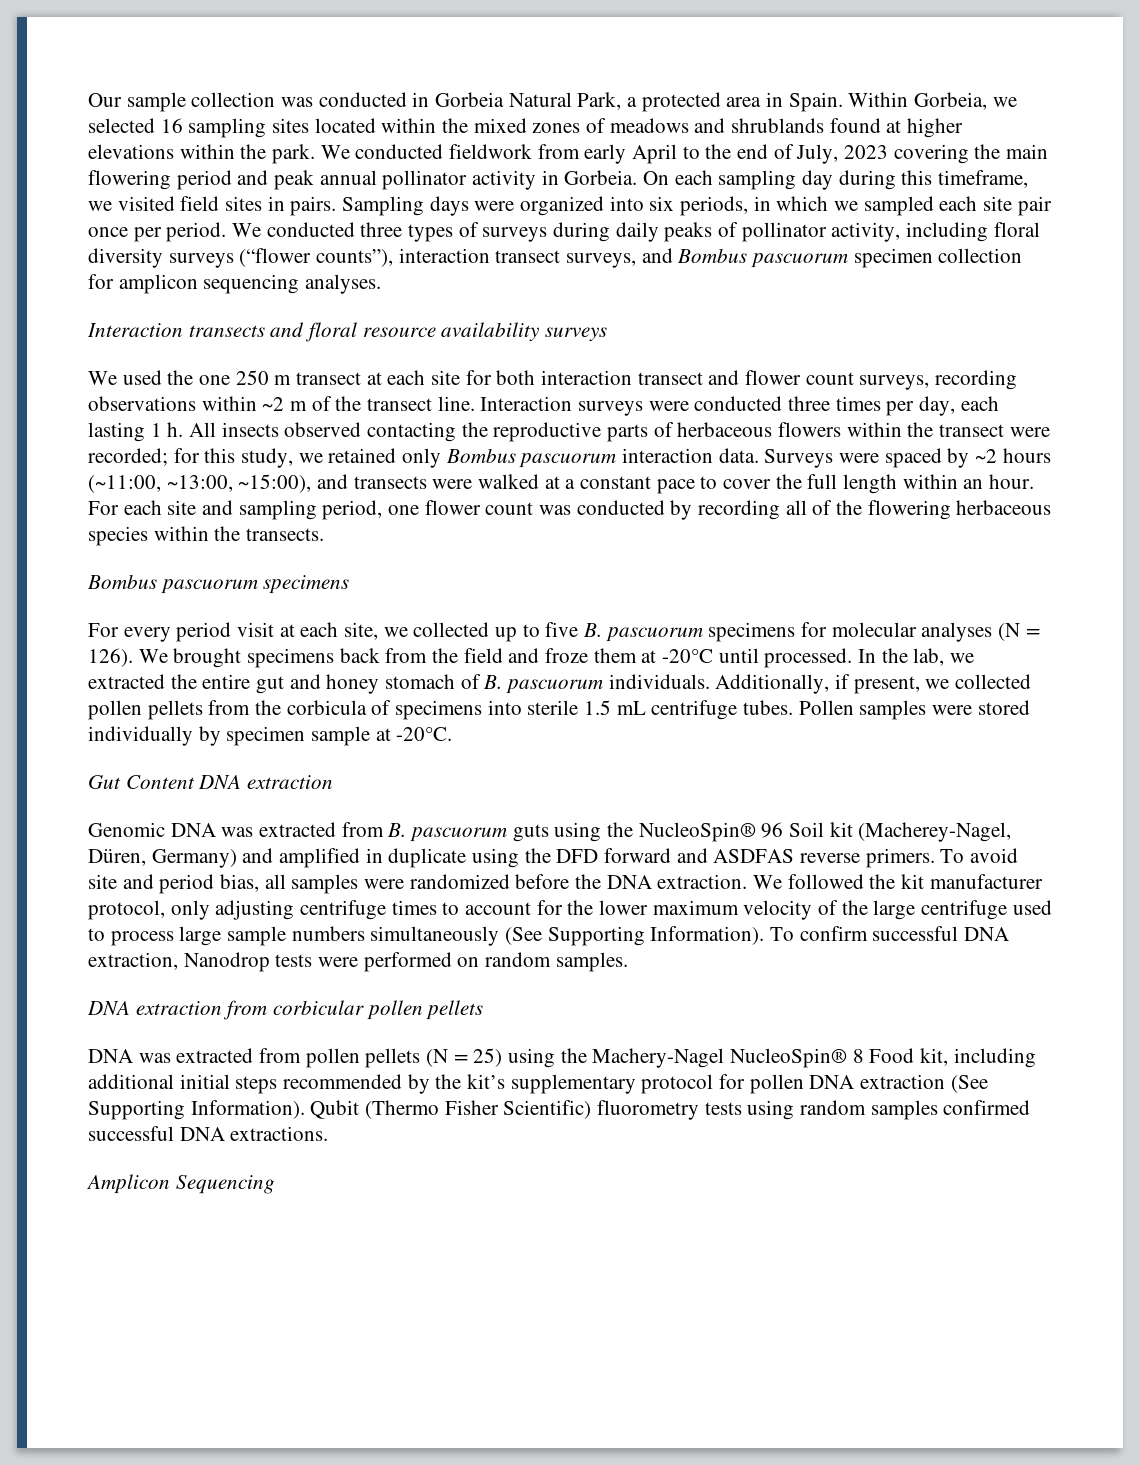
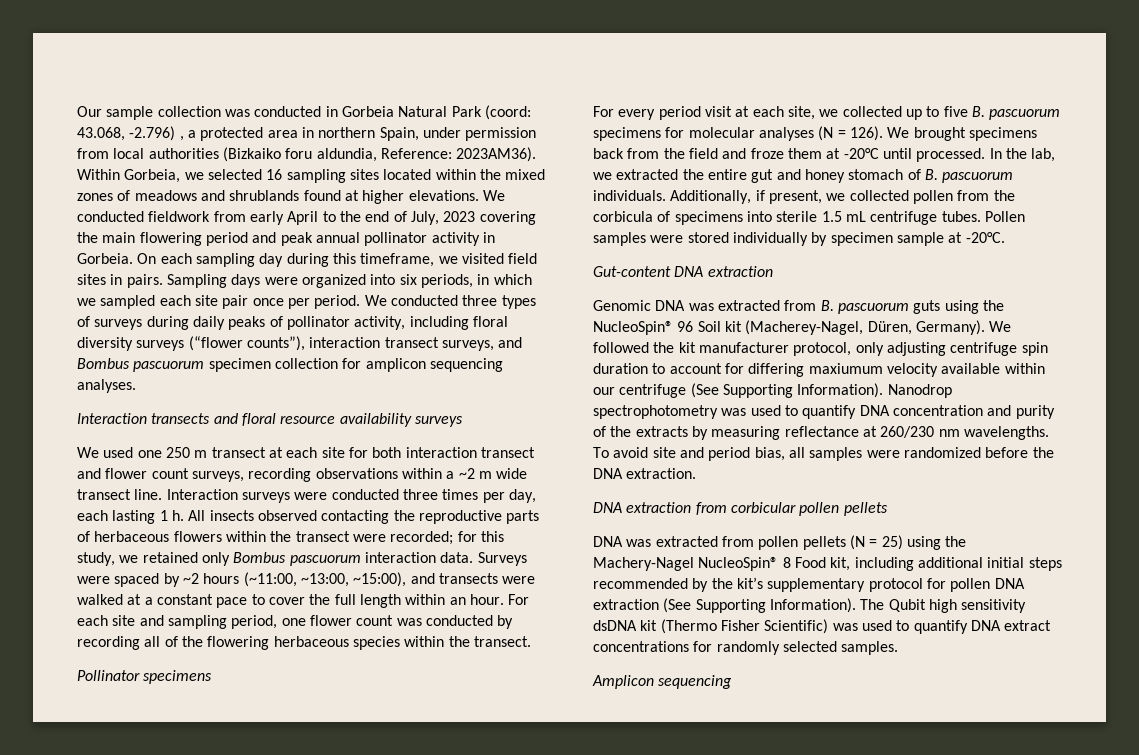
- Our sample collection was conducted in Gorbeia Natural Park, a protected area in Spain.
+ Our sample collection was conducted in Gorbeia Natural Park (coord: 43.068, -2.796) , a protected area in northern Spain, under permission from local authorities (Bizkaiko foru aldundia, Reference: 2023AM36).
- Within Gorbeia, we selected 16 sampling sites located within the mixed zones of meadows and shrublands found at higher elevations within the park.
+ Within Gorbeia, we selected 16 sampling sites located within the mixed zones of meadows and shrublands found at higher elevations.
- We used the one 250 m transect at each site for both interaction transect and flower count surveys, recording observations within ~2 m of the transect line.
+ We used one 250 m transect at each site for both interaction transect and flower count surveys, recording observations within a ~2 m wide transect line.
- For each site and sampling period, one flower count was conducted by recording all of the flowering herbaceous species within the transects.
- Bombus pascuorum specimens
+ For each site and sampling period, one flower count was conducted by recording all of the flowering herbaceous species within the transect.
+ Pollinator specimens
- Additionally, if present, we collected pollen pellets from the corbicula of specimens into sterile 1.5 mL centrifuge tubes.
+ Additionally, if present, we collected pollen from the corbicula of specimens into sterile 1.5 mL centrifuge tubes.
- Gut Content DNA extraction
+ Gut-content DNA extraction
- Genomic DNA was extracted from B. pascuorum guts using the NucleoSpin® 96 Soil kit (Macherey-Nagel, Düren, Germany) and amplified in duplicate using the DFD forward and ASDFAS reverse primers.
+ Genomic DNA was extracted from B. pascuorum guts using the NucleoSpin® 96 Soil kit (Macherey-Nagel, Düren, Germany). We followed the kit manufacturer protocol, only adjusting centrifuge spin duration to account for differing maxiumum velocity available within our centrifuge (See Supporting Information). Nanodrop spectrophotometry was used to quantify DNA concentration and purity of the extracts by measuring reflectance at 260/230 nm wavelengths.
- We followed the kit manufacturer protocol, only adjusting centrifuge times to account for the lower maximum velocity of the large centrifuge used to process large sample numbers simultaneously (See Supporting Information). To confirm successful DNA extraction, Nanodrop tests were performed on random samples.
- Qubit (Thermo Fisher Scientific) fluorometry tests using random samples confirmed successful DNA extractions.
+ The Qubit high sensitivity dsDNA kit (Thermo Fisher Scientific) was used to quantify DNA extract concentrations for randomly selected samples.
- Amplicon Sequencing
+ Amplicon sequencing

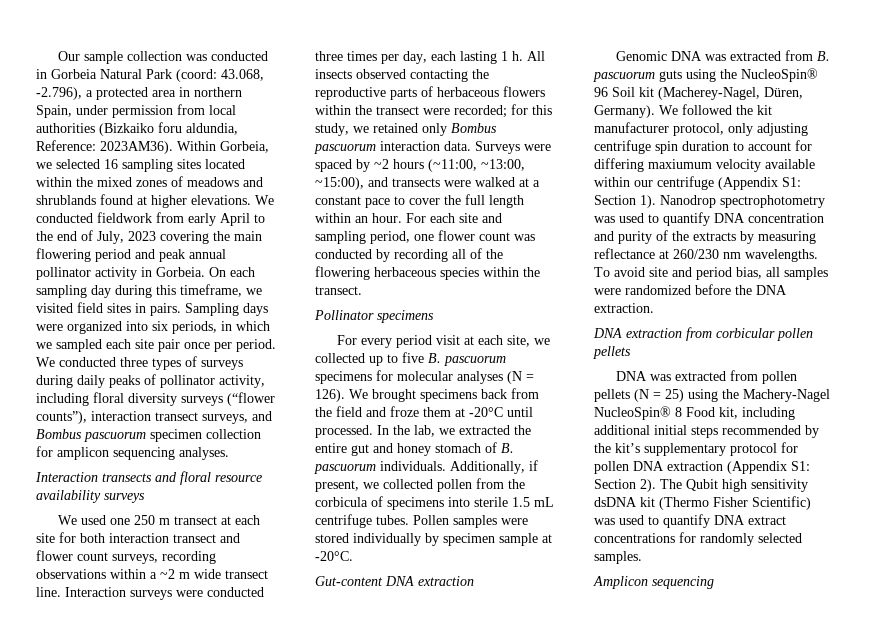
- Our sample collection was conducted in Gorbeia Natural Park (coord: 43.068, -2.796) , a protected area in northern Spain, under permission from local authorities (Bizkaiko foru aldundia, Reference: 2023AM36).
+ Our sample collection was conducted in Gorbeia Natural Park (coord: 43.068, -2.796), a protected area in northern Spain, under permission from local authorities (Bizkaiko foru aldundia, Reference: 2023AM36).
- We followed the kit manufacturer protocol, only adjusting centrifuge spin duration to account for differing maxiumum velocity available within our centrifuge (See Supporting Information).
+ We followed the kit manufacturer protocol, only adjusting centrifuge spin duration to account for differing maxiumum velocity available within our centrifuge (Appendix S1: Section 1).
- DNA was extracted from pollen pellets (N = 25) using the Machery-Nagel NucleoSpin® 8 Food kit, including additional initial steps recommended by the kit’s supplementary protocol for pollen DNA extraction (See Supporting Information).
+ DNA was extracted from pollen pellets (N = 25) using the Machery-Nagel NucleoSpin® 8 Food kit, including additional initial steps recommended by the kit’s supplementary protocol for pollen DNA extraction (Appendix S1: Section 2).

